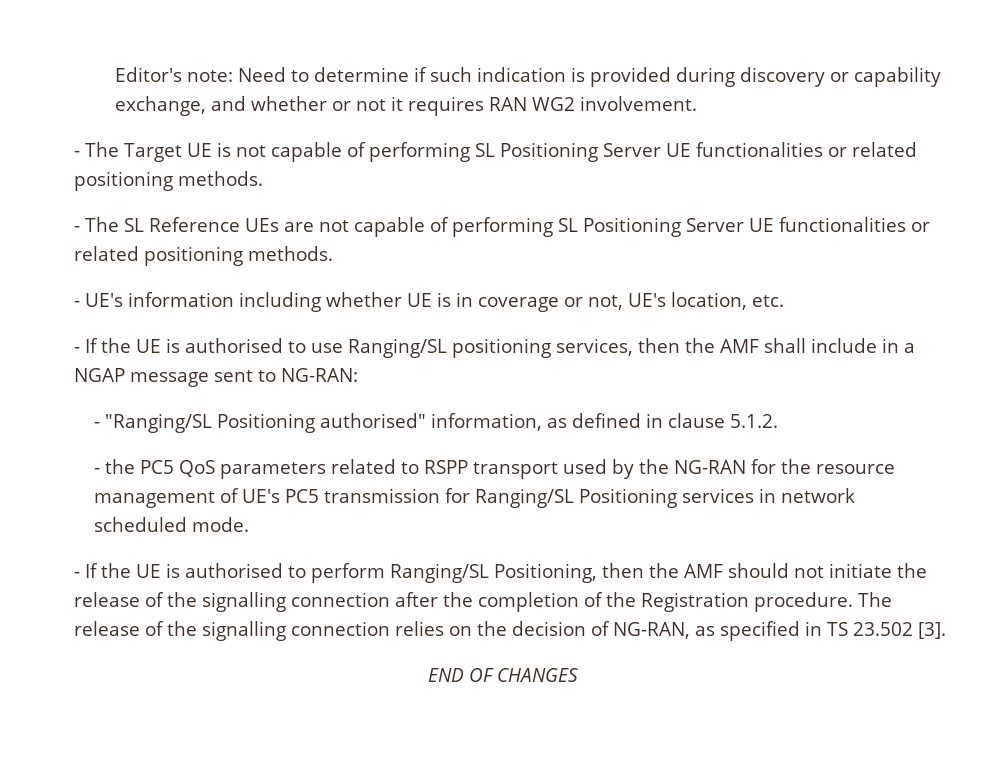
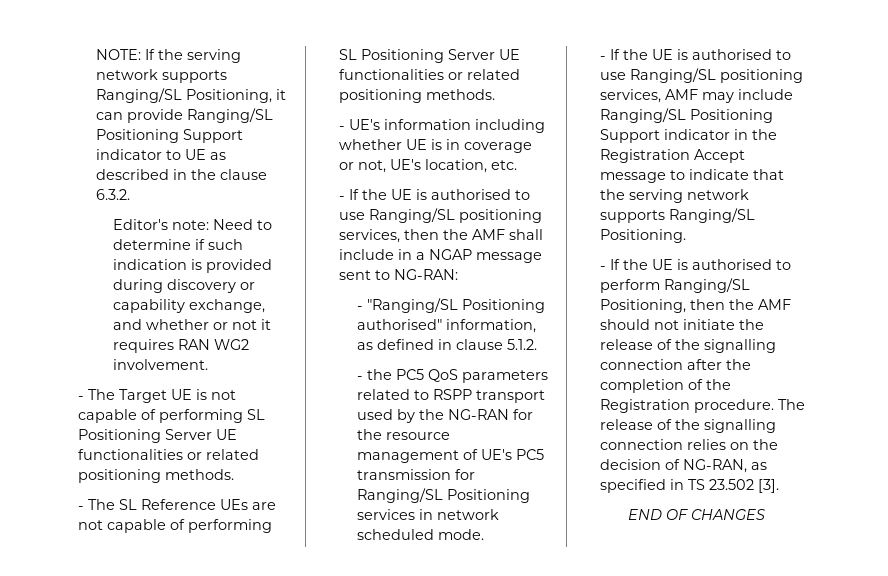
+ NOTE: If the serving network supports Ranging/SL Positioning, it can provide Ranging/SL Positioning Support indicator to UE as described in the clause 6.3.2.
+ - If the UE is authorised to use Ranging/SL positioning services, AMF may include Ranging/SL Positioning Support indicator in the Registration Accept message to indicate that the serving network supports Ranging/SL Positioning.

